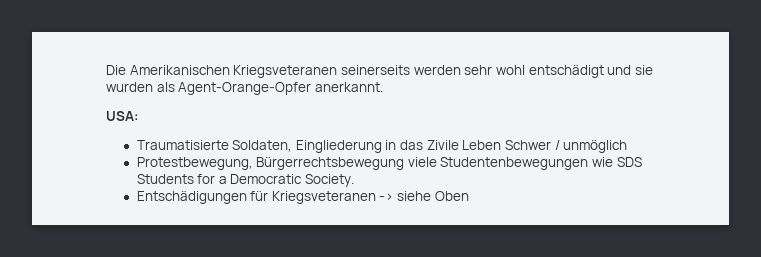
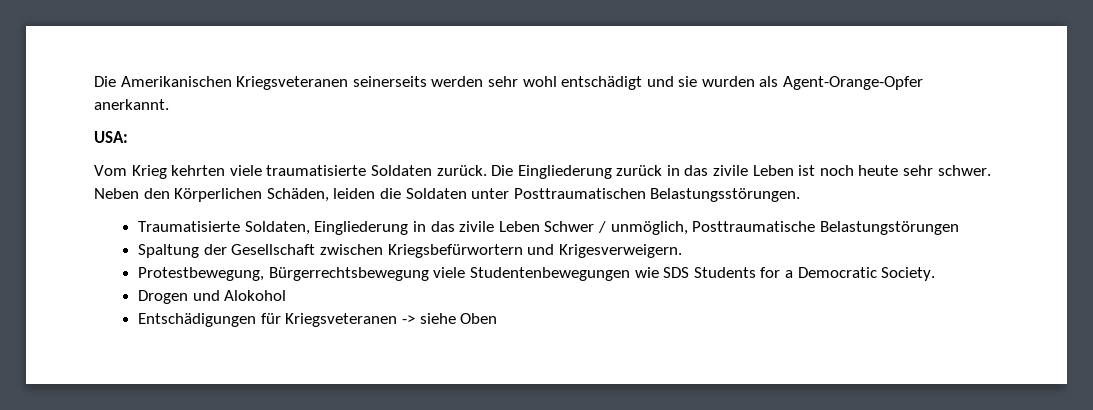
+ Vom Krieg kehrten viele traumatisierte Soldaten zurück. Die Eingliederung zurück in das zivile Leben ist noch heute sehr schwer. Neben den Körperlichen Schäden, leiden die Soldaten unter Posttraumatischen Belastungsstörungen.
- Traumatisierte Soldaten, Eingliederung in das Zivile Leben Schwer / unmöglich
+ Traumatisierte Soldaten, Eingliederung in das zivile Leben Schwer / unmöglich, Posttraumatische Belastungstörungen
+ Spaltung der Gesellschaft zwischen Kriegsbefürwortern und Krigesverweigern.
+ Drogen und Alokohol

